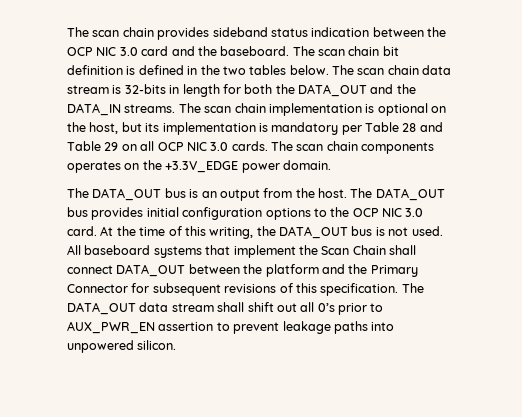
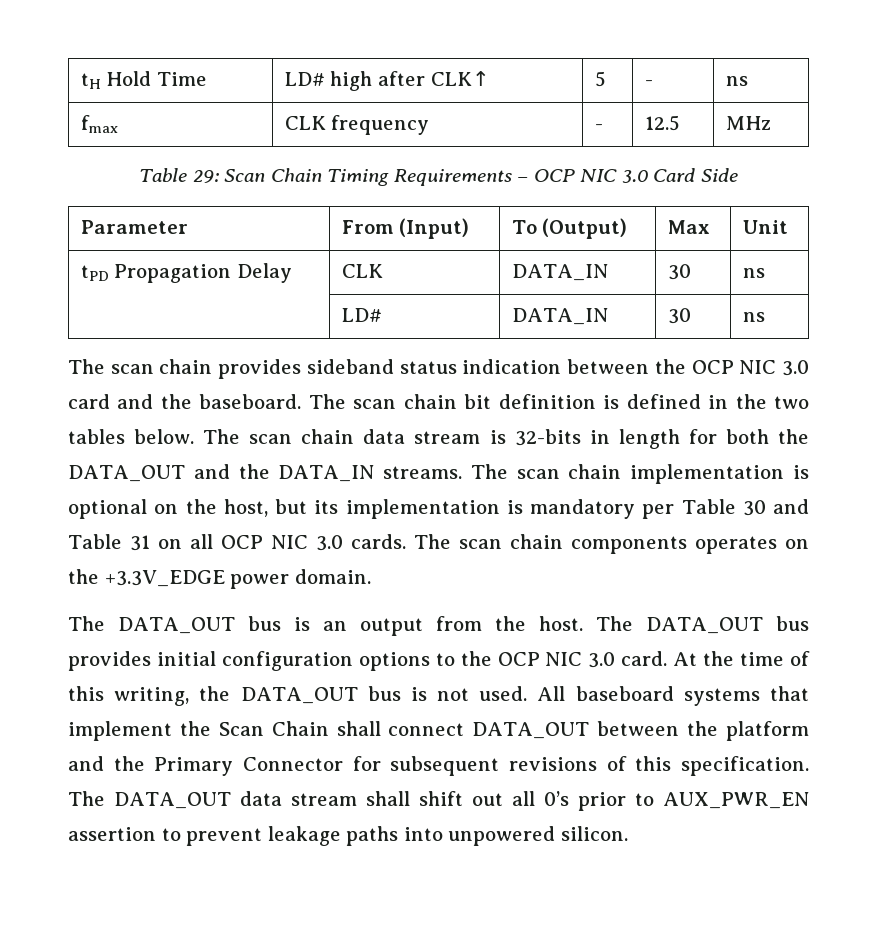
+ tH Hold Time | LD# high after CLK↑ | 5 | - | ns
+ fmax | CLK frequency | - | 12.5 | MHz
+ Table 29: Scan Chain Timing Requirements – OCP NIC 3.0 Card Side
+ Parameter | From (Input) | To (Output) | Max | Unit
+ tPD Propagation Delay | CLK | DATA_IN | 30 | ns
+ | LD# | DATA_IN | 30 | ns
- The scan chain implementation is optional on the host, but its implementation is mandatory per Table 28 and Table 29 on all OCP NIC 3.0 cards.
+ The scan chain implementation is optional on the host, but its implementation is mandatory per Table 30 and Table 31 on all OCP NIC 3.0 cards.

